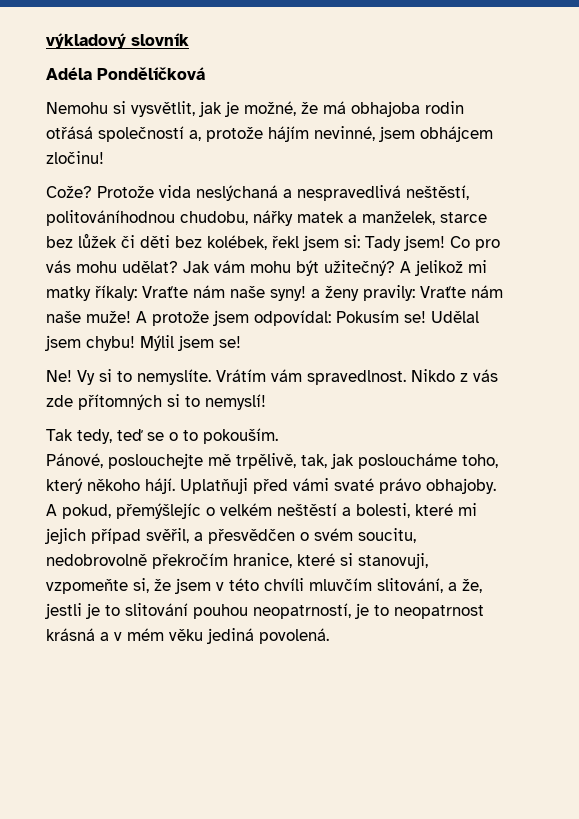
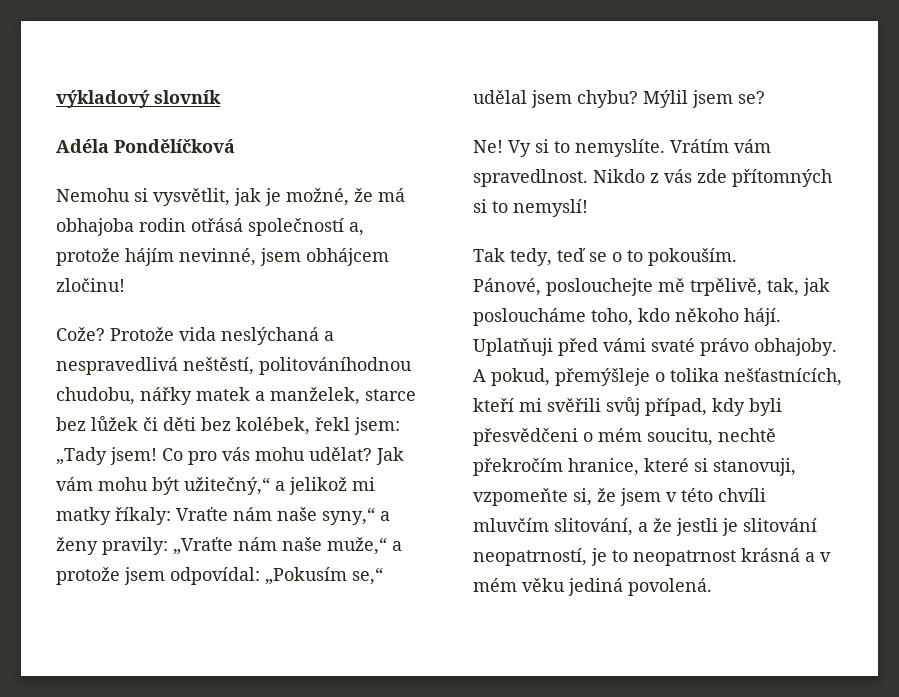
- Protože vida neslýchaná a nespravedlivá neštěstí, politováníhodnou chudobu, nářky matek a manželek, starce bez lůžek či děti bez kolébek, řekl jsem si: Tady jsem!
+ Protože vida neslýchaná a nespravedlivá neštěstí, politováníhodnou chudobu, nářky matek a manželek, starce bez lůžek či děti bez kolébek, řekl jsem: „Tady jsem!
- Jak vám mohu být užitečný? A jelikož mi matky říkaly: Vraťte nám naše syny! a ženy pravily: Vraťte nám naše muže! A protože jsem odpovídal: Pokusím se! Udělal jsem chybu!
+ Jak vám mohu být užitečný,“ a jelikož mi matky říkaly: Vraťte nám naše syny,“ a ženy pravily: „Vraťte nám naše muže,“ a protože jsem odpovídal: „Pokusím se,“ udělal jsem chybu?
- Mýlil jsem se!
+ Mýlil jsem se?
- Pánové, poslouchejte mě trpělivě, tak, jak posloucháme toho, který někoho hájí.
+ Pánové, poslouchejte mě trpělivě, tak, jak posloucháme toho, kdo někoho hájí.
- A pokud, přemýšlejíc o velkém neštěstí a bolesti, které mi jejich případ svěřil, a přesvědčen o svém soucitu, nedobrovolně překročím hranice, které si stanovuji, vzpomeňte si, že jsem v této chvíli mluvčím slitování, a že, jestli je to slitování pouhou neopatrností, je to neopatrnost krásná a v mém věku jediná povolená.
+ A pokud, přemýšleje o tolika nešťastnících, kteří mi svěřili svůj případ, kdy byli přesvědčeni o mém soucitu, nechtě překročím hranice, které si stanovuji, vzpomeňte si, že jsem v této chvíli mluvčím slitování, a že jestli je slitování neopatrností, je to neopatrnost krásná a v mém věku jediná povolená.

